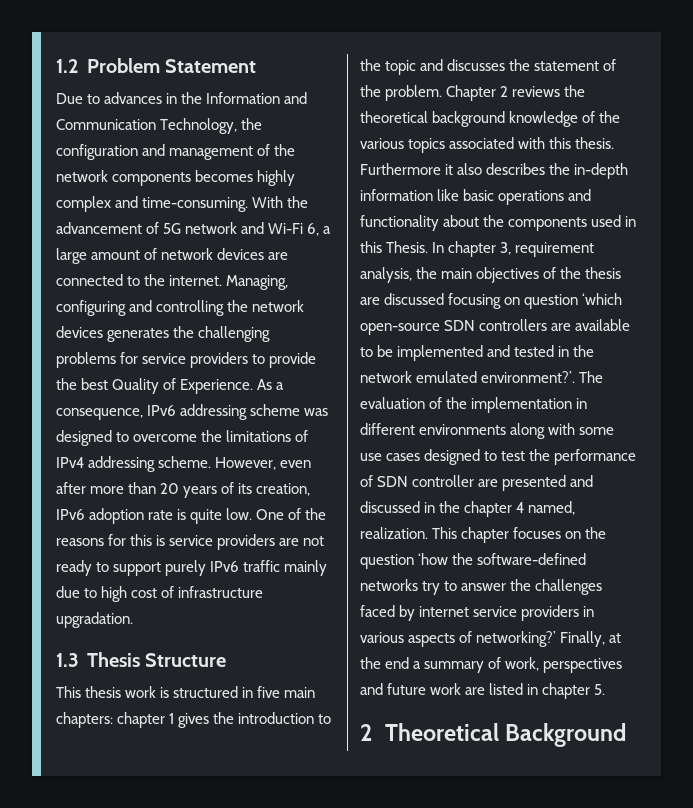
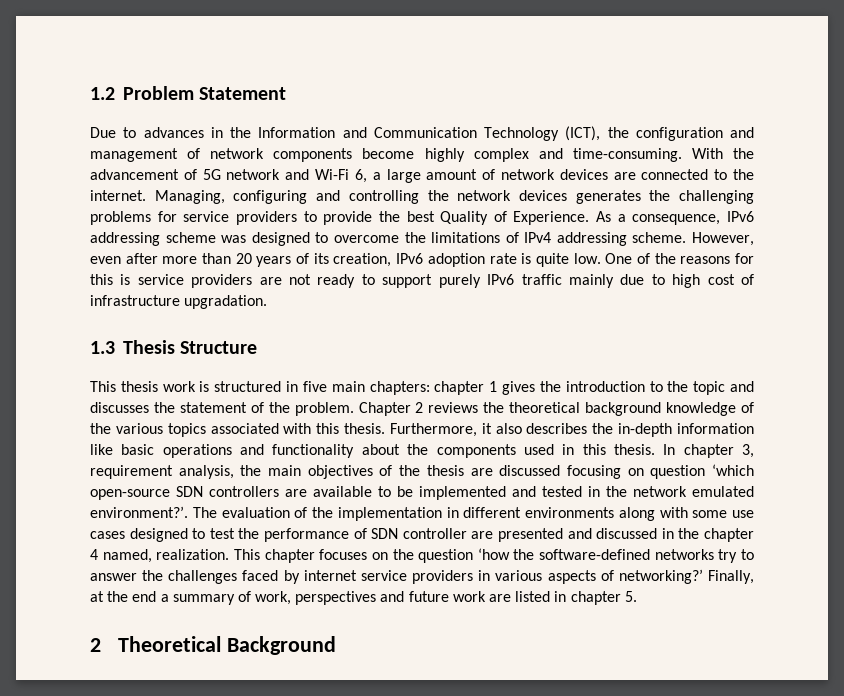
- Due to advances in the Information and Communication Technology, the configuration and management of the network components becomes highly complex and time-consuming.
+ Due to advances in the Information and Communication Technology (ICT), the configuration and management of network components become highly complex and time-consuming.
- Furthermore it also describes the in-depth information like basic operations and functionality about the components used in this Thesis.
+ Furthermore, it also describes the in-depth information like basic operations and functionality about the components used in this thesis.

